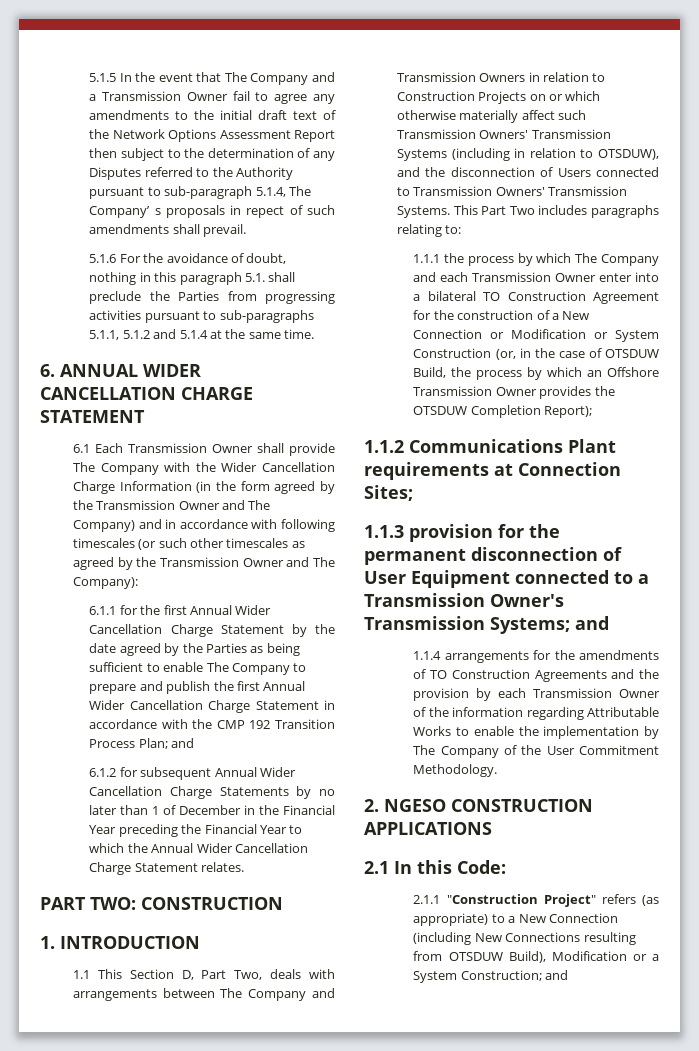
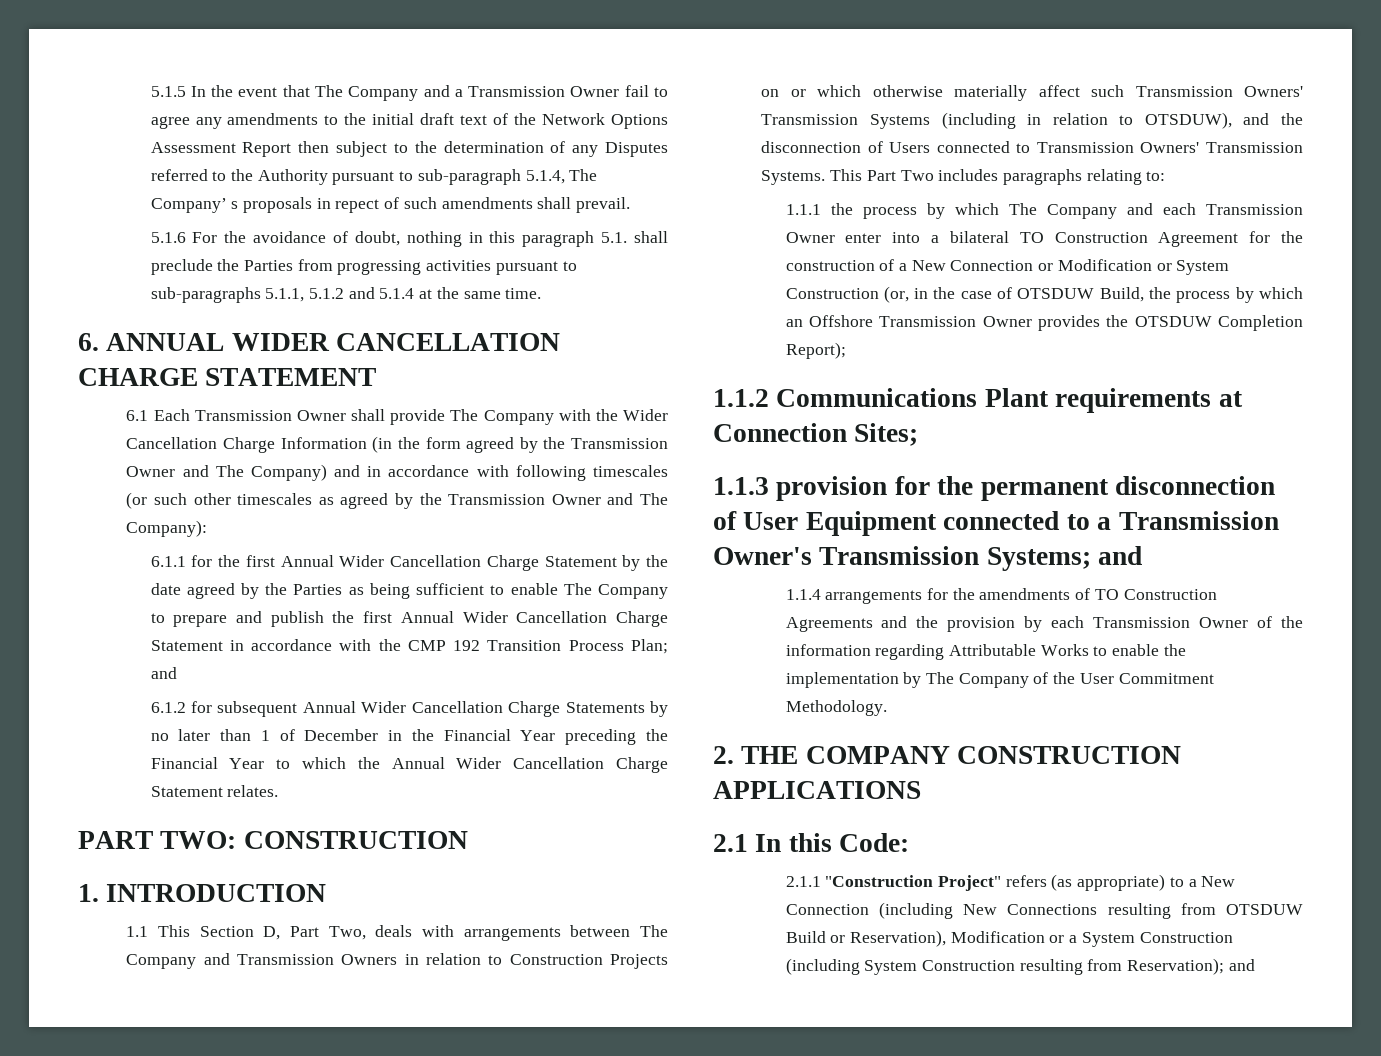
- 2. NGESO CONSTRUCTION APPLICATIONS
+ 2. THE COMPANY CONSTRUCTION APPLICATIONS
- 2.1.1 "Construction Project" refers (as appropriate) to a New Connection (including New Connections resulting from OTSDUW Build), Modification or a System Construction; and
+ 2.1.1 "Construction Project" refers (as appropriate) to a New Connection (including New Connections resulting from OTSDUW Build or Reservation), Modification or a System Construction (including System Construction resulting from Reservation); and

